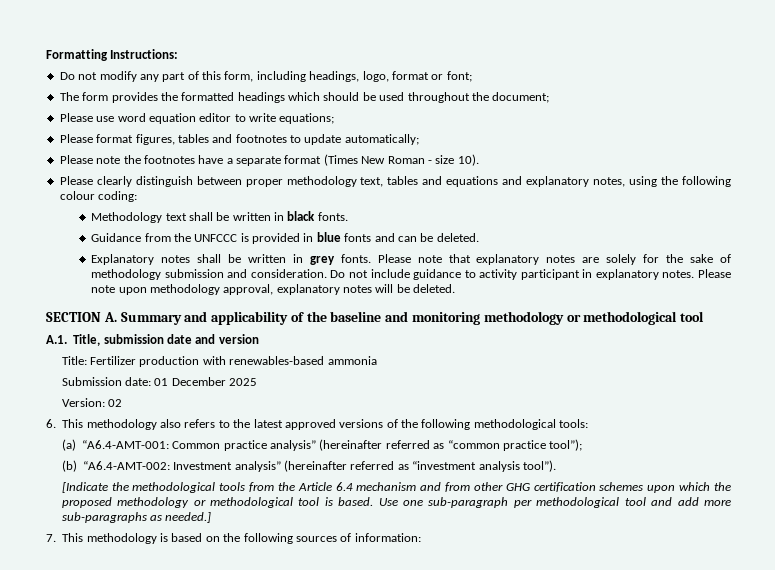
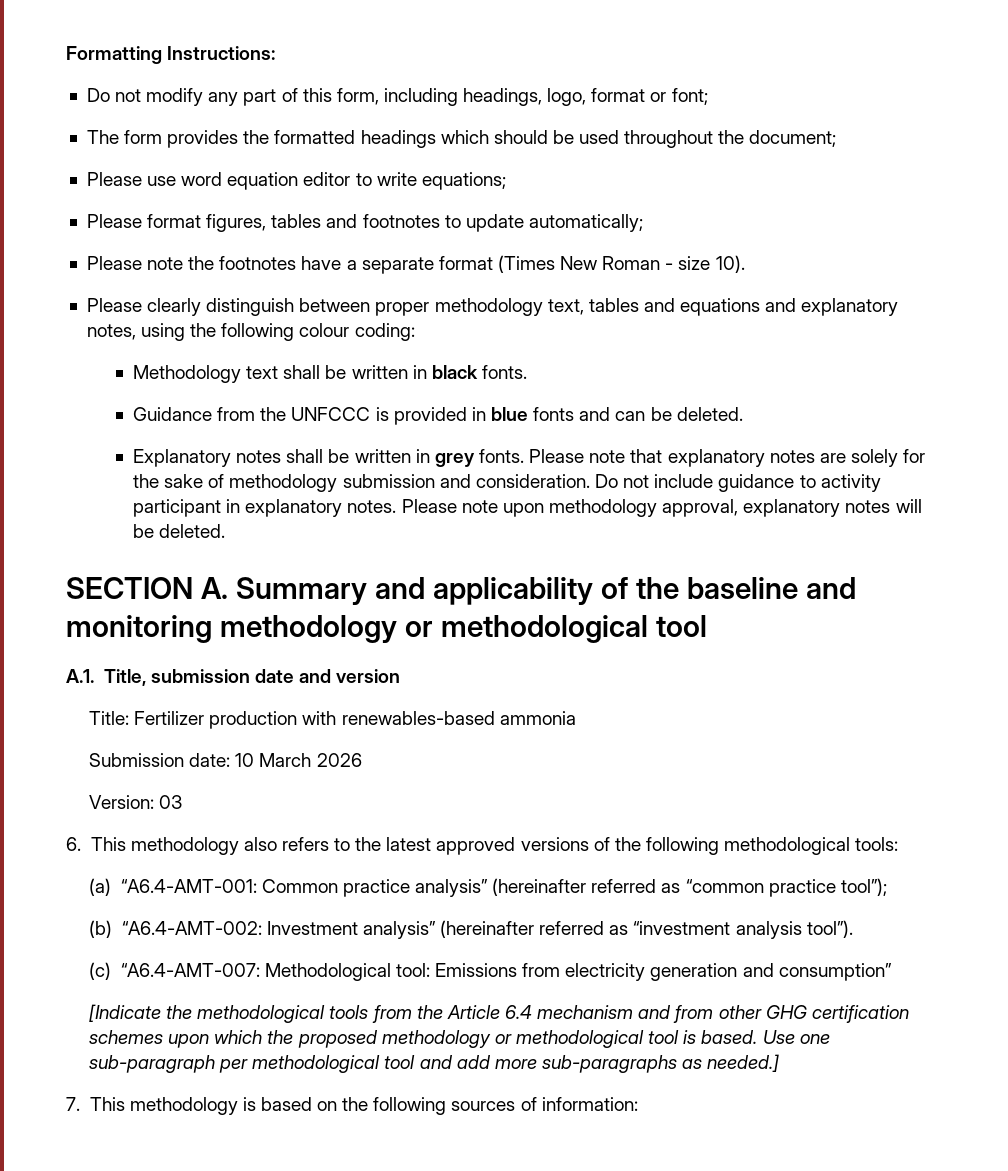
- Submission date: 01 December 2025
+ Submission date: 10 March 2026
- Version: 02
+ Version: 03
+ (c) “A6.4-AMT-007: Methodological tool: Emissions from electricity generation and consumption”

